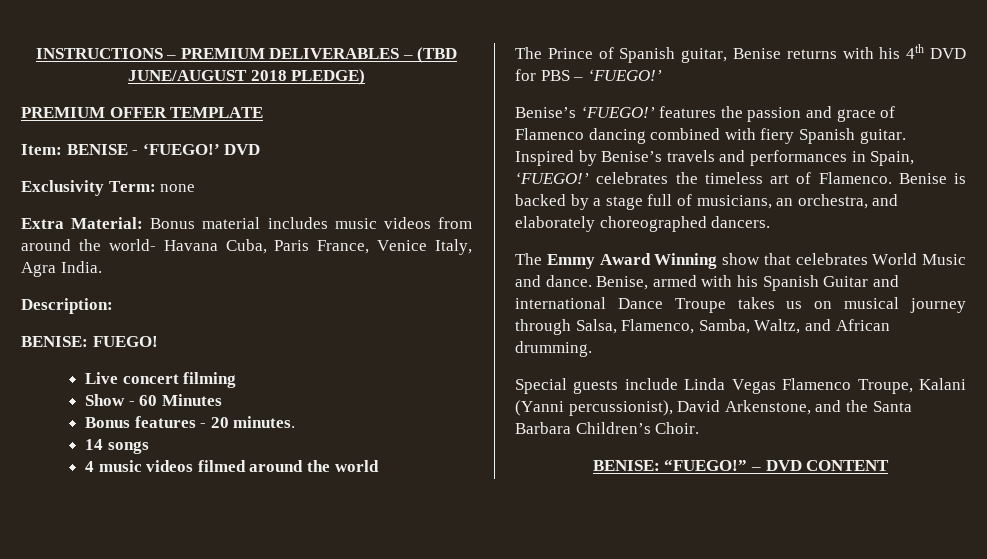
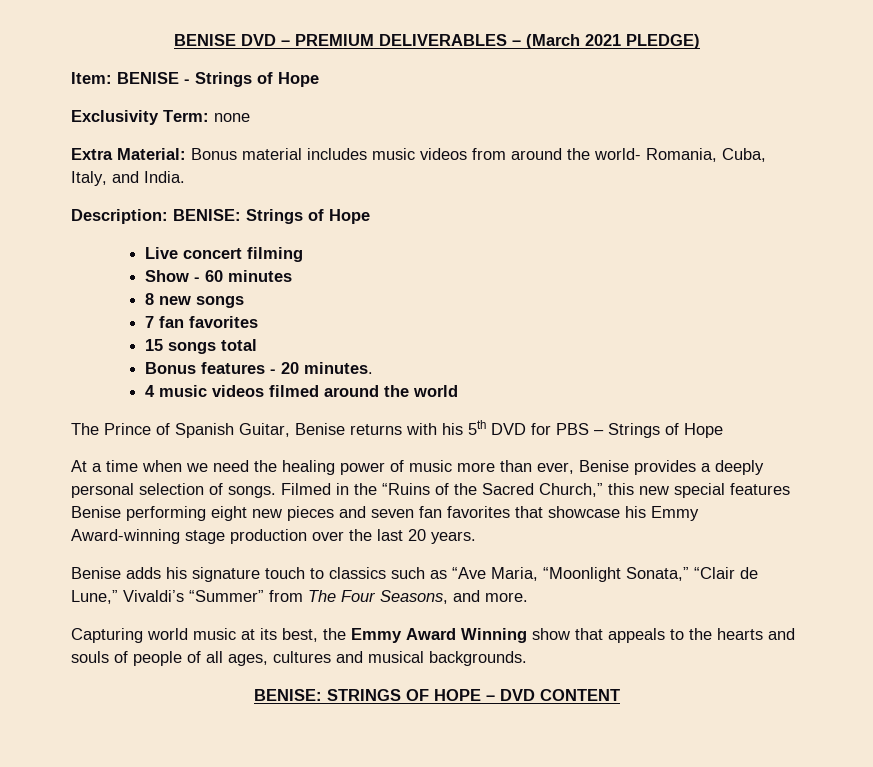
- INSTRUCTIONS – PREMIUM DELIVERABLES – (TBD JUNE/AUGUST 2018 PLEDGE)
- PREMIUM OFFER TEMPLATE
+ BENISE DVD – PREMIUM DELIVERABLES – (March 2021 PLEDGE)
- Item: BENISE - ‘FUEGO!’ DVD
+ Item: BENISE - Strings of Hope
- Extra Material: Bonus material includes music videos from around the world- Havana Cuba, Paris France, Venice Italy, Agra India.
- Description:
- BENISE: FUEGO!
+ Extra Material: Bonus material includes music videos from around the world- Romania, Cuba, Italy, and India.
+ Description: BENISE: Strings of Hope
- Show - 60 Minutes
+ Show - 60 minutes
+ 8 new songs
+ 7 fan favorites
+ 15 songs total
- 14 songs
- The Prince of Spanish guitar, Benise returns with his 4th DVD for PBS – ‘FUEGO!’
- Benise’s ‘FUEGO!’ features the passion and grace of Flamenco dancing combined with fiery Spanish guitar. Inspired by Benise’s travels and performances in Spain, ‘FUEGO!’ celebrates the timeless art of Flamenco. Benise is backed by a stage full of musicians, an orchestra, and elaborately choreographed dancers.
- The Emmy Award Winning show that celebrates World Music and dance. Benise, armed with his Spanish Guitar and international Dance Troupe takes us on musical journey through Salsa, Flamenco, Samba, Waltz, and African drumming.
- Special guests include Linda Vegas Flamenco Troupe, Kalani (Yanni percussionist), David Arkenstone, and the Santa Barbara Children’s Choir.
- BENISE: “FUEGO!” – DVD CONTENT
+ The Prince of Spanish Guitar, Benise returns with his 5th DVD for PBS – Strings of Hope
+ At a time when we need the healing power of music more than ever, Benise provides a deeply personal selection of songs. Filmed in the “Ruins of the Sacred Church,” this new special features Benise performing eight new pieces and seven fan favorites that showcase his Emmy Award-winning stage production over the last 20 years.
+ Benise adds his signature touch to classics such as “Ave Maria, “Moonlight Sonata,” “Clair de Lune,” Vivaldi’s “Summer” from The Four Seasons, and more.
+ Capturing world music at its best, the Emmy Award Winning show that appeals to the hearts and souls of people of all ages, cultures and musical backgrounds.
+ BENISE: STRINGS OF HOPE – DVD CONTENT

